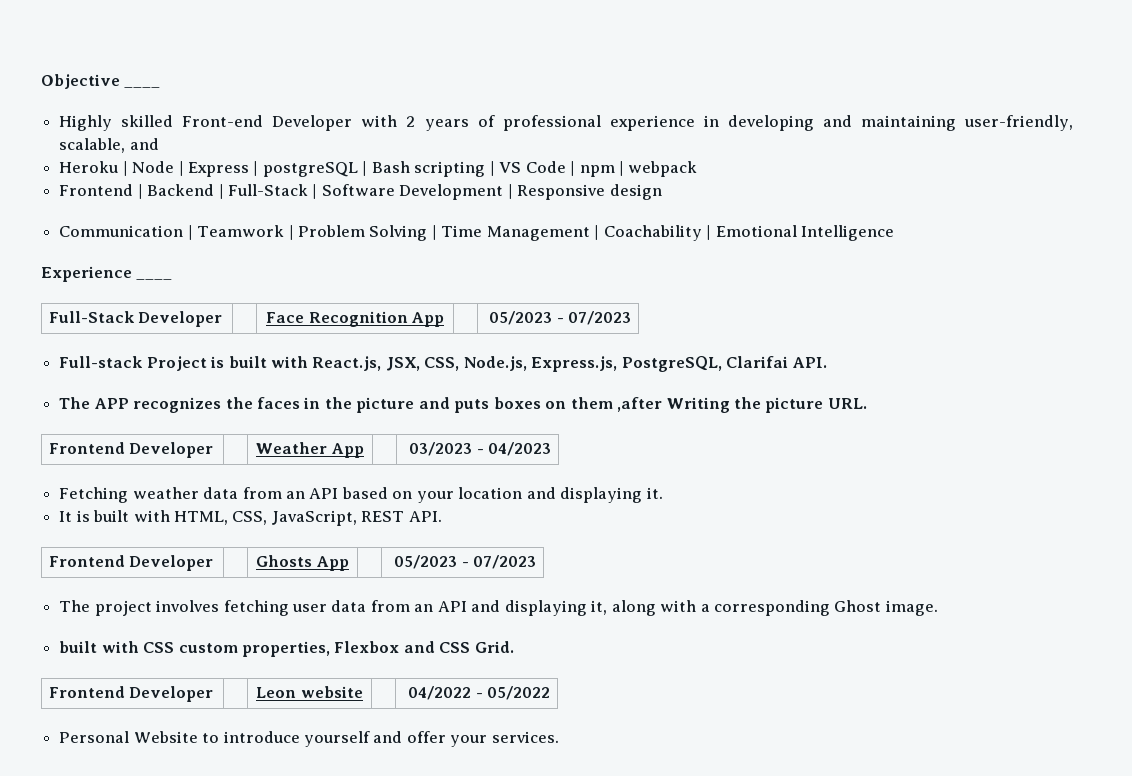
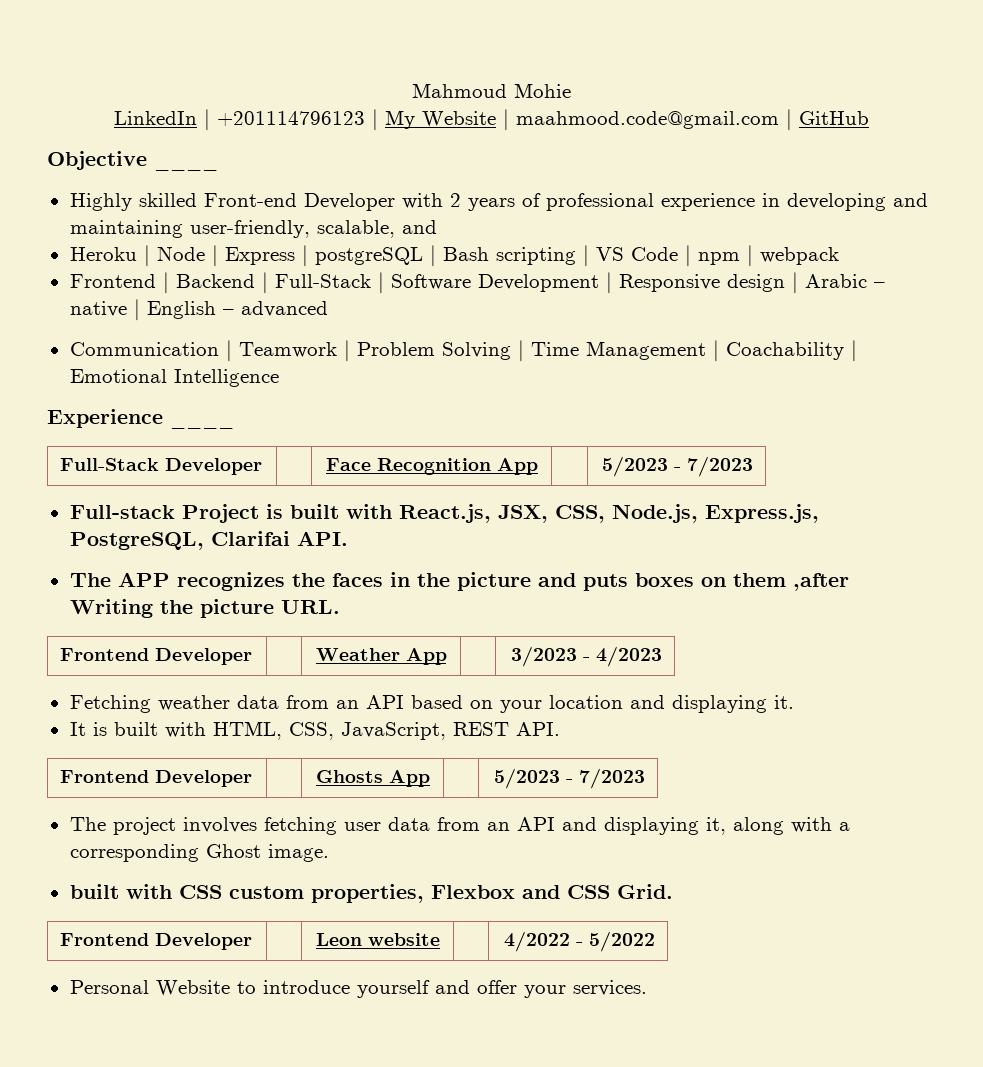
+ Mahmoud Mohie
+ LinkedIn | +201114796123 | My Website | maahmood.code@gmail.com | GitHub
- Frontend | Backend | Full-Stack | Software Development | Responsive design
+ Frontend | Backend | Full-Stack | Software Development | Responsive design | Arabic – native | English – advanced
- Full-Stack Developer | | Face Recognition App | | 05/2023 - 07/2023
+ Full-Stack Developer | | Face Recognition App | | 5/2023 - 7/2023
- Frontend Developer | | Weather App | | 03/2023 - 04/2023
+ Frontend Developer | | Weather App | | 3/2023 - 4/2023
- Frontend Developer | | Ghosts App | | 05/2023 - 07/2023
+ Frontend Developer | | Ghosts App | | 5/2023 - 7/2023
- Frontend Developer | | Leon website | | 04/2022 - 05/2022
+ Frontend Developer | | Leon website | | 4/2022 - 5/2022

